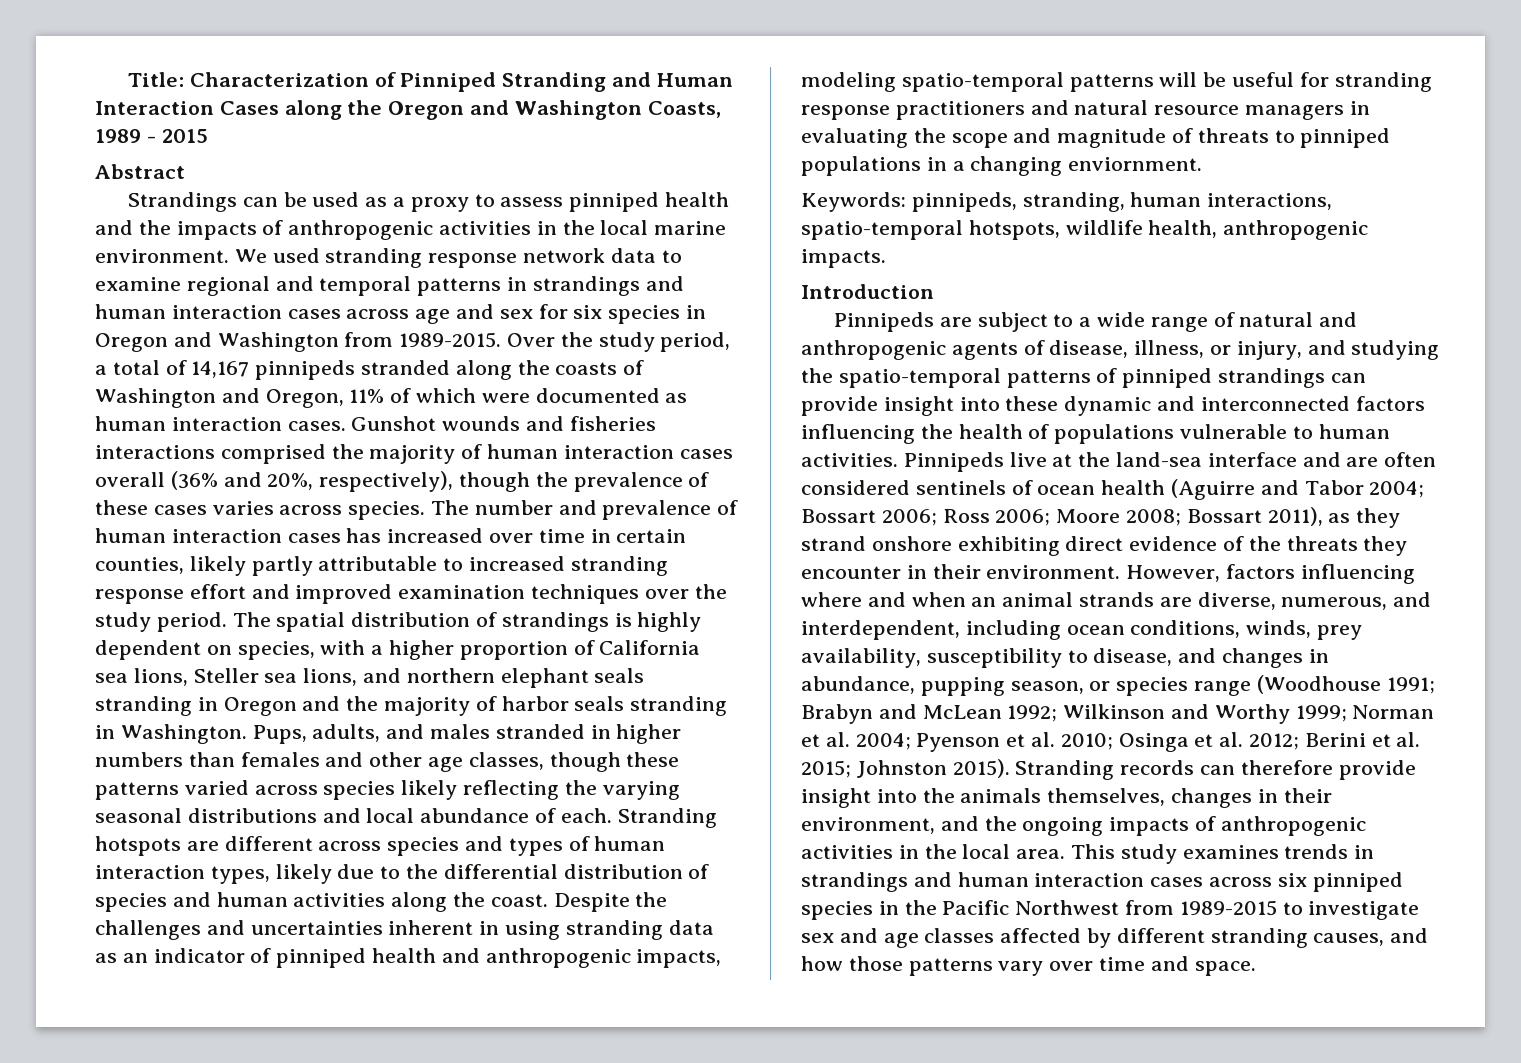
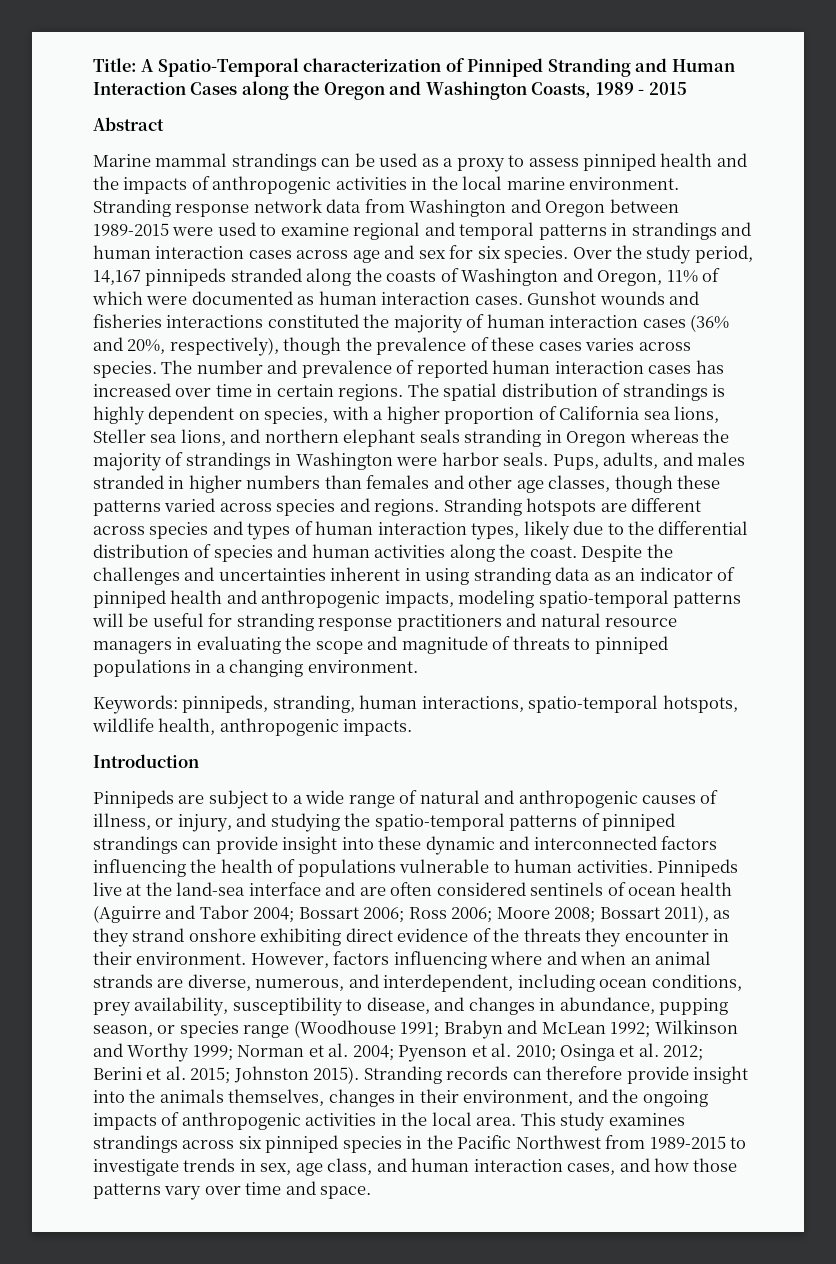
- Title: Characterization of Pinniped Stranding and Human Interaction Cases along the Oregon and Washington Coasts, 1989 - 2015
+ Title: A Spatio-Temporal characterization of Pinniped Stranding and Human Interaction Cases along the Oregon and Washington Coasts, 1989 - 2015
- Strandings can be used as a proxy to assess pinniped health and the impacts of anthropogenic activities in the local marine environment.
+ Marine mammal strandings can be used as a proxy to assess pinniped health and the impacts of anthropogenic activities in the local marine environment.
- We used stranding response network data to examine regional and temporal patterns in strandings and human interaction cases across age and sex for six species in Oregon and Washington from 1989-2015.
+ Stranding response network data from Washington and Oregon between 1989-2015 were used to examine regional and temporal patterns in strandings and human interaction cases across age and sex for six species.
- Over the study period, a total of 14,167 pinnipeds stranded along the coasts of Washington and Oregon, 11% of which were documented as human interaction cases.
+ Over the study period, 14,167 pinnipeds stranded along the coasts of Washington and Oregon, 11% of which were documented as human interaction cases.
- Gunshot wounds and fisheries interactions comprised the majority of human interaction cases overall (36% and 20%, respectively), though the prevalence of these cases varies across species.
+ Gunshot wounds and fisheries interactions constituted the majority of human interaction cases (36% and 20%, respectively), though the prevalence of these cases varies across species.
- The number and prevalence of human interaction cases has increased over time in certain counties, likely partly attributable to increased stranding response effort and improved examination techniques over the study period.
+ The number and prevalence of reported human interaction cases has increased over time in certain regions.
- The spatial distribution of strandings is highly dependent on species, with a higher proportion of California sea lions, Steller sea lions, and northern elephant seals stranding in Oregon and the majority of harbor seals stranding in Washington.
+ The spatial distribution of strandings is highly dependent on species, with a higher proportion of California sea lions, Steller sea lions, and northern elephant seals stranding in Oregon whereas the majority of strandings in Washington were harbor seals.
- Pups, adults, and males stranded in higher numbers than females and other age classes, though these patterns varied across species likely reflecting the varying seasonal distributions and local abundance of each.
+ Pups, adults, and males stranded in higher numbers than females and other age classes, though these patterns varied across species and regions.
- Despite the challenges and uncertainties inherent in using stranding data as an indicator of pinniped health and anthropogenic impacts, modeling spatio-temporal patterns will be useful for stranding response practitioners and natural resource managers in evaluating the scope and magnitude of threats to pinniped populations in a changing enviornment.
+ Despite the challenges and uncertainties inherent in using stranding data as an indicator of pinniped health and anthropogenic impacts, modeling spatio-temporal patterns will be useful for stranding response practitioners and natural resource managers in evaluating the scope and magnitude of threats to pinniped populations in a changing environment.
- Pinnipeds are subject to a wide range of natural and anthropogenic agents of disease, illness, or injury, and studying the spatio-temporal patterns of pinniped strandings can provide insight into these dynamic and interconnected factors influencing the health of populations vulnerable to human activities.
+ Pinnipeds are subject to a wide range of natural and anthropogenic causes of illness, or injury, and studying the spatio-temporal patterns of pinniped strandings can provide insight into these dynamic and interconnected factors influencing the health of populations vulnerable to human activities.
- However, factors influencing where and when an animal strands are diverse, numerous, and interdependent, including ocean conditions, winds, prey availability, susceptibility to disease, and changes in abundance, pupping season, or species range (Woodhouse 1991; Brabyn and McLean 1992; Wilkinson and Worthy 1999; Norman et al. 2004; Pyenson et al. 2010; Osinga et al. 2012; Berini et al. 2015; Johnston 2015).
+ However, factors influencing where and when an animal strands are diverse, numerous, and interdependent, including ocean conditions, prey availability, susceptibility to disease, and changes in abundance, pupping season, or species range (Woodhouse 1991; Brabyn and McLean 1992; Wilkinson and Worthy 1999; Norman et al. 2004; Pyenson et al. 2010; Osinga et al. 2012; Berini et al. 2015; Johnston 2015).
- This study examines trends in strandings and human interaction cases across six pinniped species in the Pacific Northwest from 1989-2015 to investigate sex and age classes affected by different stranding causes, and how those patterns vary over time and space.
+ This study examines strandings across six pinniped species in the Pacific Northwest from 1989-2015 to investigate trends in sex, age class, and human interaction cases, and how those patterns vary over time and space.

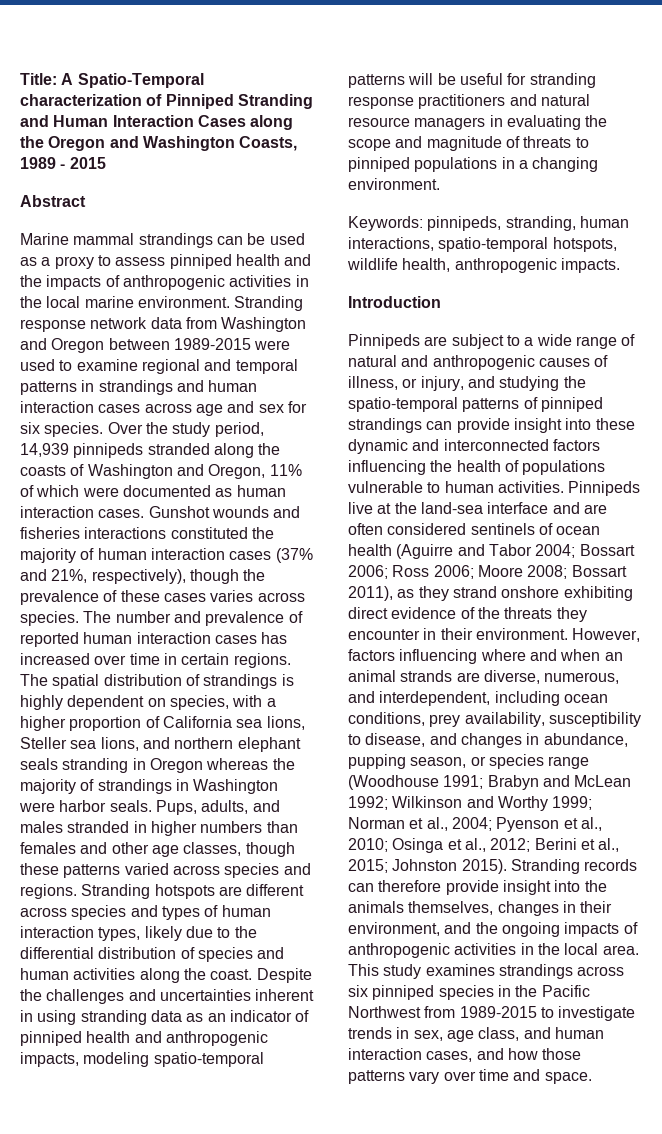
- Over the study period, 14,167 pinnipeds stranded along the coasts of Washington and Oregon, 11% of which were documented as human interaction cases.
+ Over the study period, 14,939 pinnipeds stranded along the coasts of Washington and Oregon, 11% of which were documented as human interaction cases.
- Gunshot wounds and fisheries interactions constituted the majority of human interaction cases (36% and 20%, respectively), though the prevalence of these cases varies across species.
+ Gunshot wounds and fisheries interactions constituted the majority of human interaction cases (37% and 21%, respectively), though the prevalence of these cases varies across species.
- However, factors influencing where and when an animal strands are diverse, numerous, and interdependent, including ocean conditions, prey availability, susceptibility to disease, and changes in abundance, pupping season, or species range (Woodhouse 1991; Brabyn and McLean 1992; Wilkinson and Worthy 1999; Norman et al. 2004; Pyenson et al. 2010; Osinga et al. 2012; Berini et al. 2015; Johnston 2015).
+ However, factors influencing where and when an animal strands are diverse, numerous, and interdependent, including ocean conditions, prey availability, susceptibility to disease, and changes in abundance, pupping season, or species range (Woodhouse 1991; Brabyn and McLean 1992; Wilkinson and Worthy 1999; Norman et al., 2004; Pyenson et al., 2010; Osinga et al., 2012; Berini et al., 2015; Johnston 2015).

